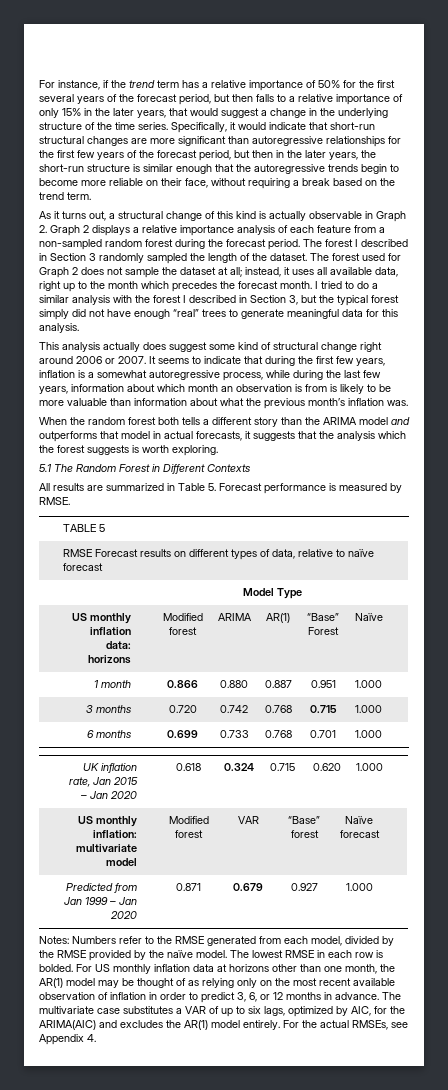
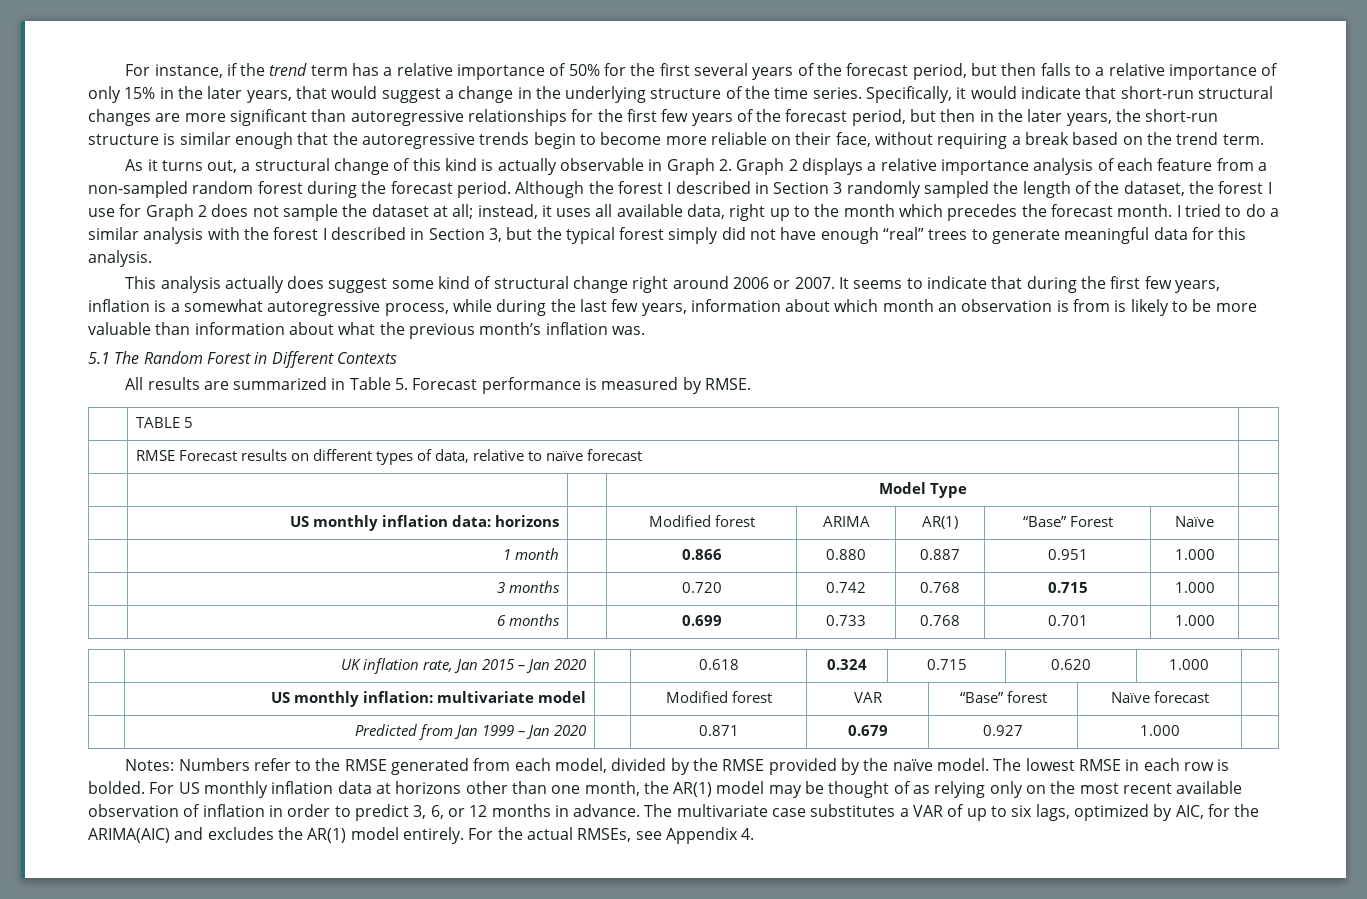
- The forest I described in Section 3 randomly sampled the length of the dataset. The forest used for Graph 2 does not sample the dataset at all; instead, it uses all available data, right up to the month which precedes the forecast month.
+ Although the forest I described in Section 3 randomly sampled the length of the dataset, the forest I use for Graph 2 does not sample the dataset at all; instead, it uses all available data, right up to the month which precedes the forecast month.
- When the random forest both tells a different story than the ARIMA model and outperforms that model in actual forecasts, it suggests that the analysis which the forest suggests is worth exploring.

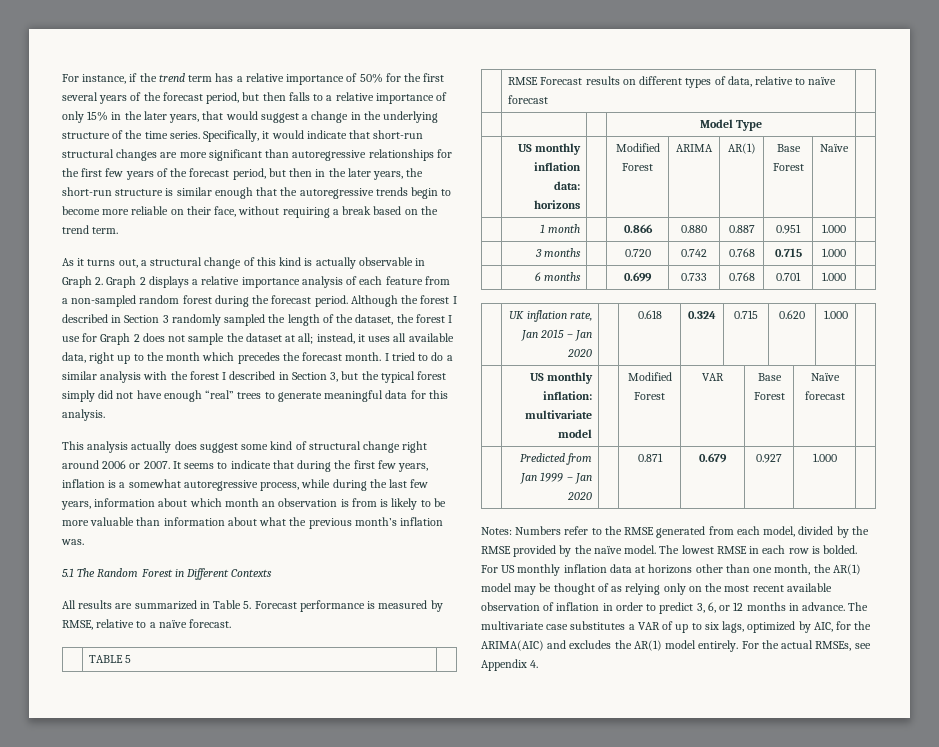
- All results are summarized in Table 5. Forecast performance is measured by RMSE.
+ All results are summarized in Table 5. Forecast performance is measured by RMSE, relative to a naïve forecast.
- | US monthly inflation data: horizons | | Modified forest | ARIMA | AR(1) | “Base” Forest | Naïve |
+ | US monthly inflation data: horizons | | Modified Forest | ARIMA | AR(1) | Base Forest | Naïve |
- | US monthly inflation: multivariate model | | Modified forest | VAR | “Base” forest | Naïve forecast |
+ | US monthly inflation: multivariate model | | Modified Forest | VAR | Base Forest | Naïve forecast |

